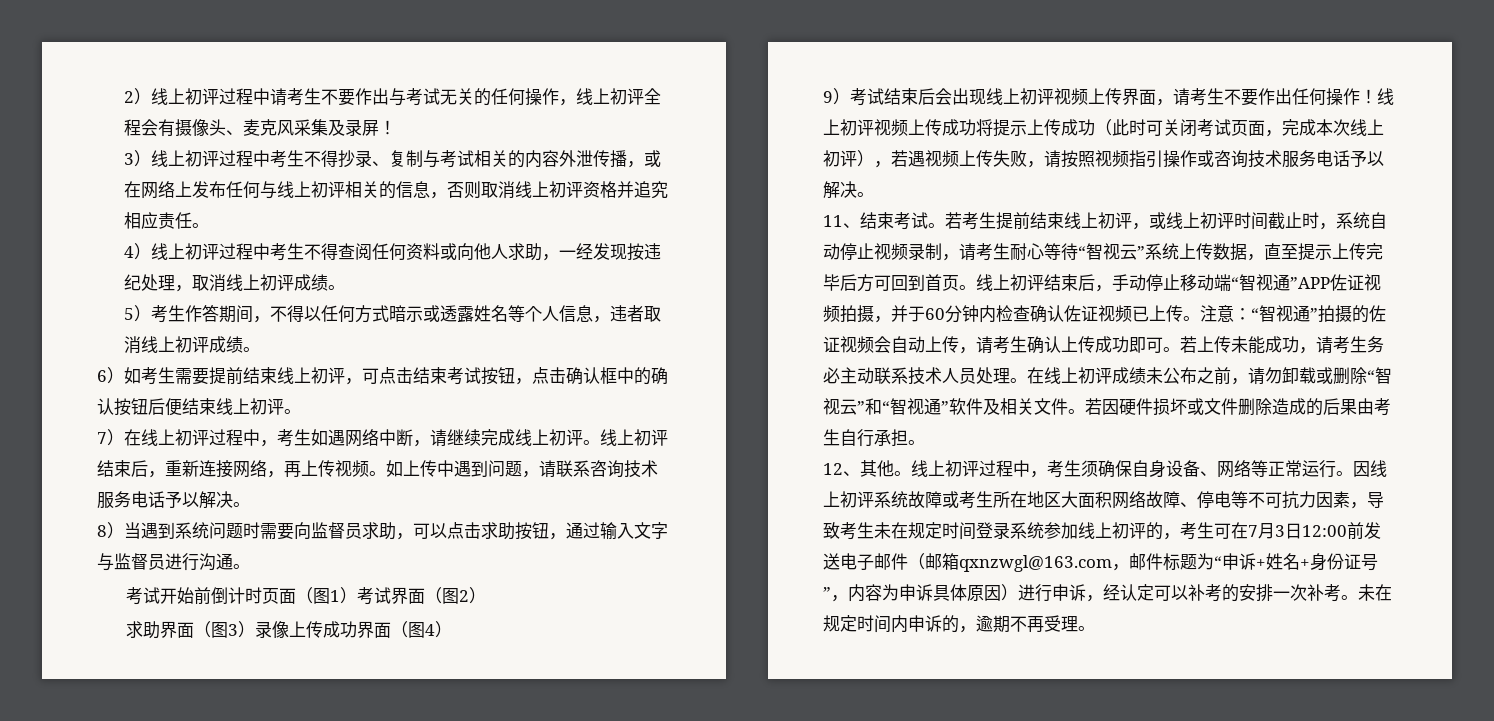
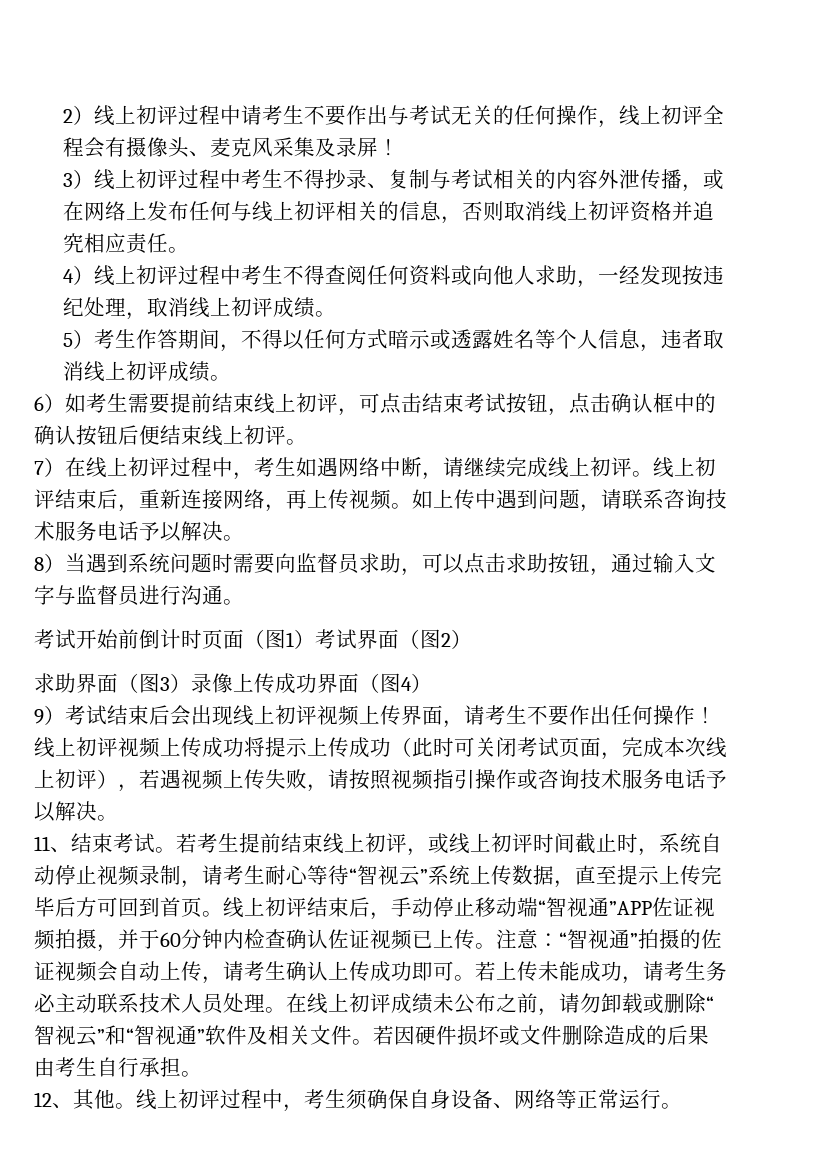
- 因线上初评系统故障或考生所在地区大面积网络故障、停电等不可抗力因素，导致考生未在规定时间登录系统参加线上初评的，考生可在7月3日12:00前发送电子邮件（邮箱qxnzwgl@163.com，邮件标题为“申诉+姓名+身份证号”，内容为申诉具体原因）进行申诉，经认定可以补考的安排一次补考。未在规定时间内申诉的，逾期不再受理。

